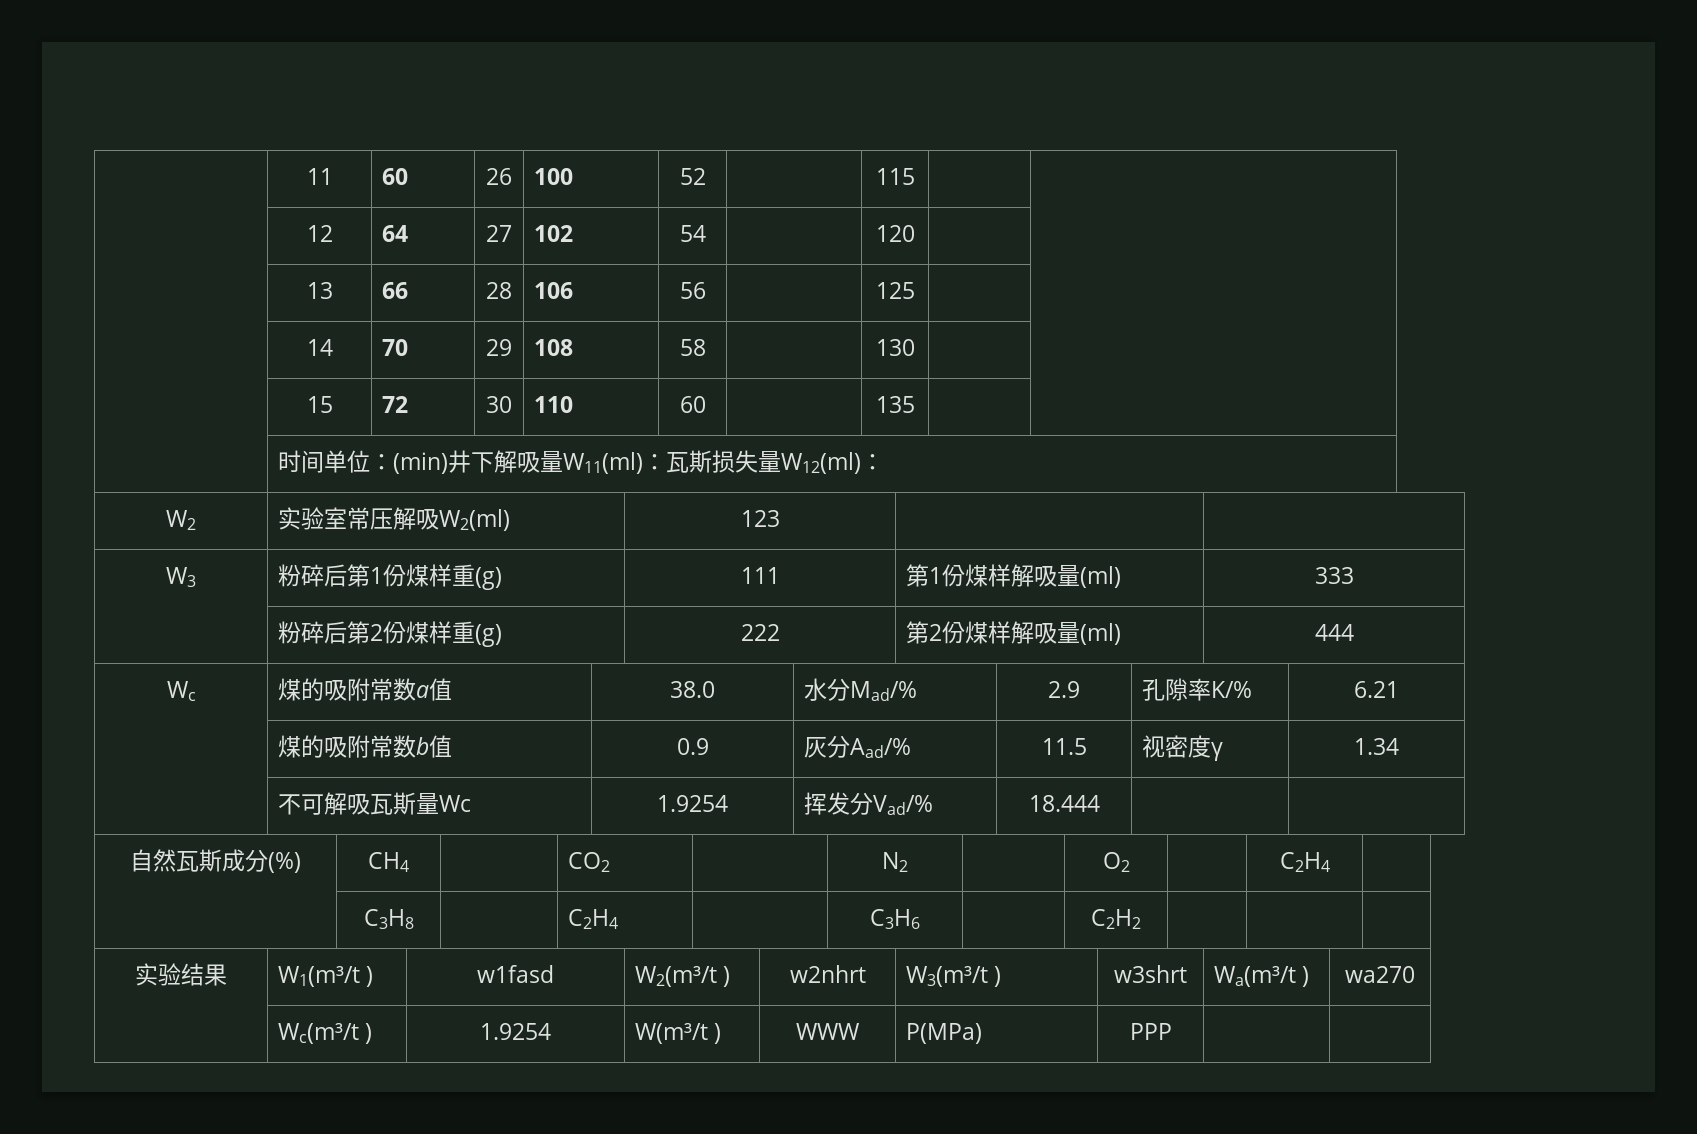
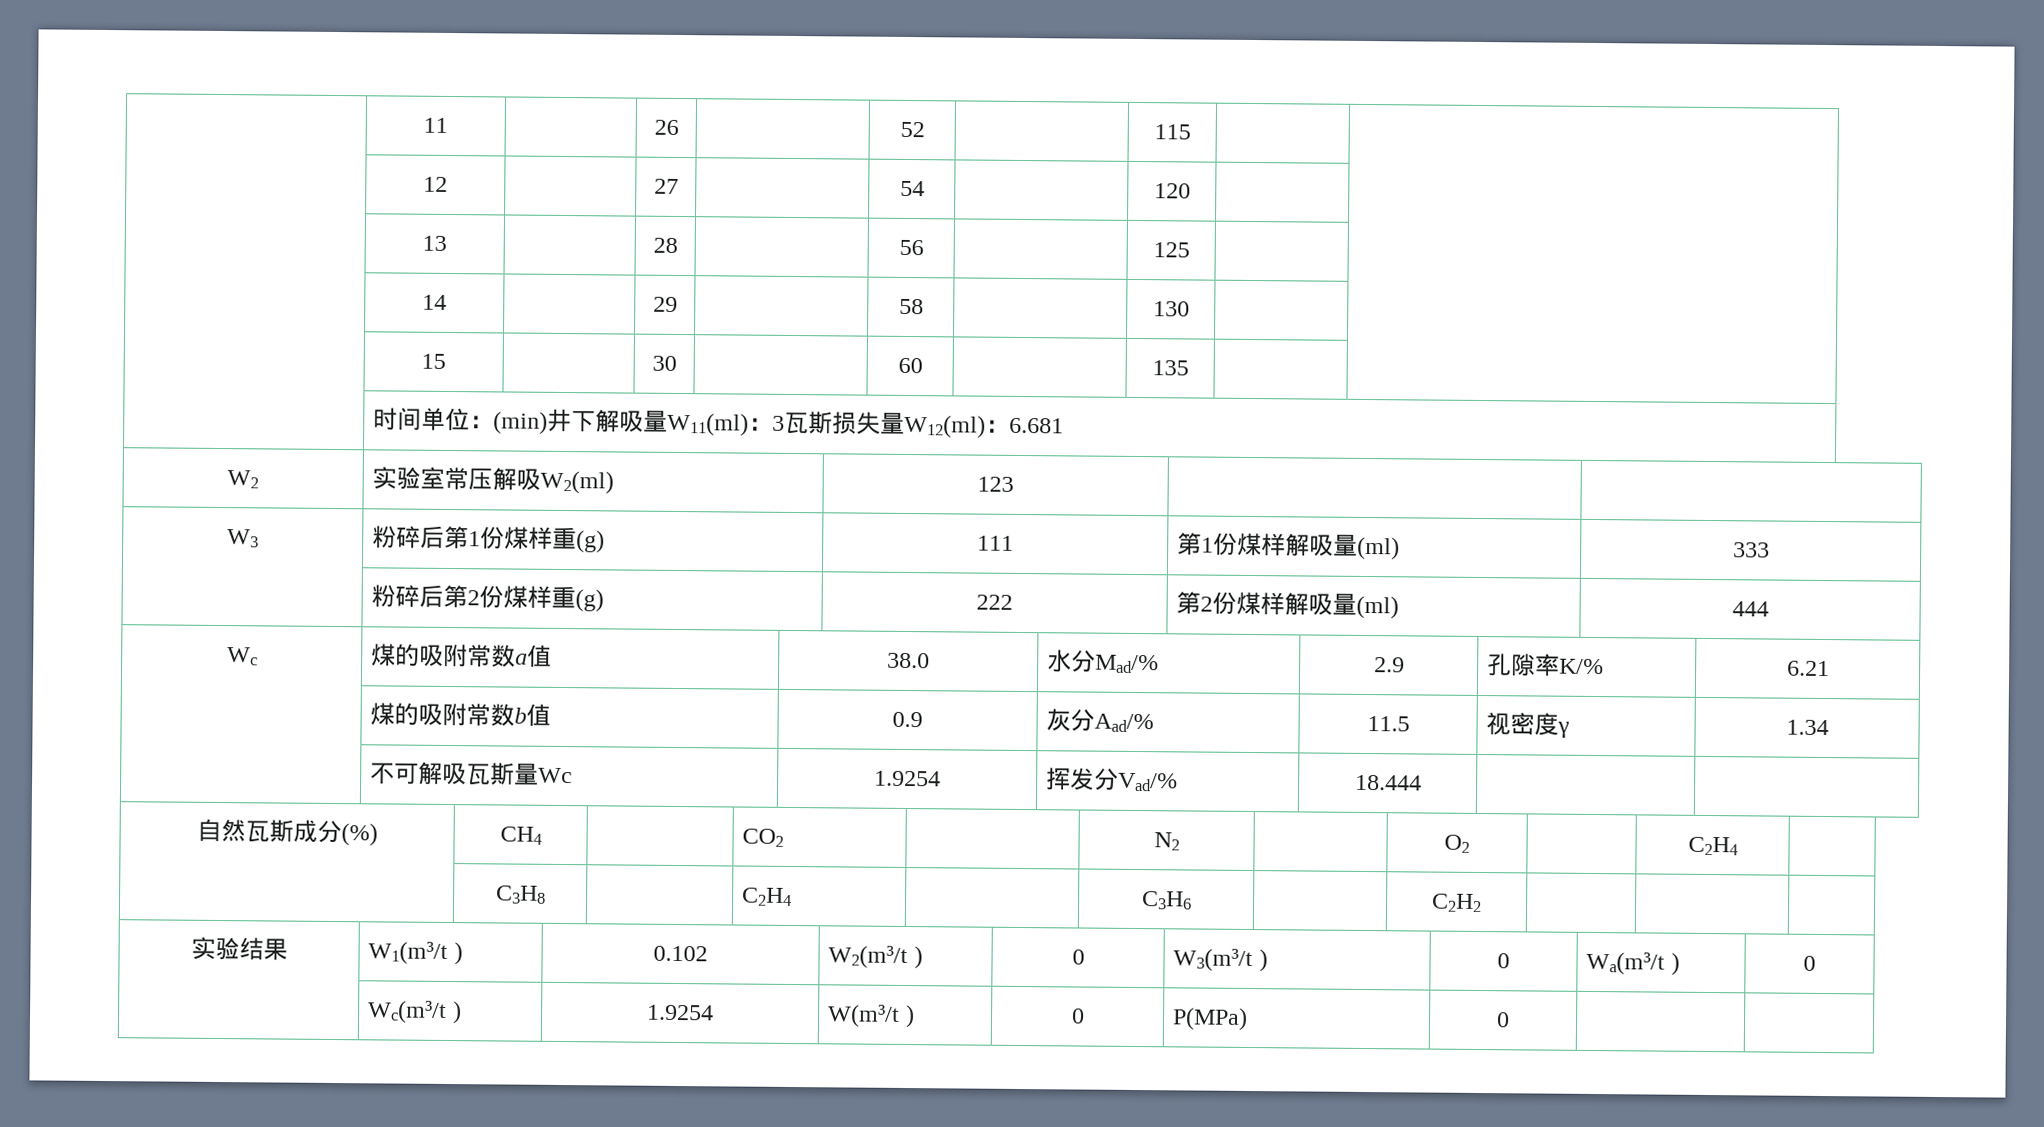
- | 11 | 60 | 26 | 100 | 52 | | 115 | |
+ | 11 | | 26 | | 52 | | 115 | |
- | 12 | 64 | 27 | 102 | 54 | | 120 | |
+ | 12 | | 27 | | 54 | | 120 | |
- | 13 | 66 | 28 | 106 | 56 | | 125 | |
+ | 13 | | 28 | | 56 | | 125 | |
- | 14 | 70 | 29 | 108 | 58 | | 130 | |
+ | 14 | | 29 | | 58 | | 130 | |
- | 15 | 72 | 30 | 110 | 60 | | 135 | |
+ | 15 | | 30 | | 60 | | 135 | |
- | 时间单位：(min)井下解吸量W11(ml)：瓦斯损失量W12(ml)：
+ | 时间单位：(min)井下解吸量W11(ml)：3瓦斯损失量W12(ml)：6.681
- 实验结果 | W1(m³/t ) | w1fasd | W2(m³/t ) | w2nhrt | W3(m³/t ) | w3shrt | Wa(m³/t ) | wa270
+ 实验结果 | W1(m³/t ) | 0.102 | W2(m³/t ) | 0 | W3(m³/t ) | 0 | Wa(m³/t ) | 0
- | Wc(m³/t ) | 1.9254 | W(m³/t ) | WWW | P(MPa) | PPP | |
+ | Wc(m³/t ) | 1.9254 | W(m³/t ) | 0 | P(MPa) | 0 | |

